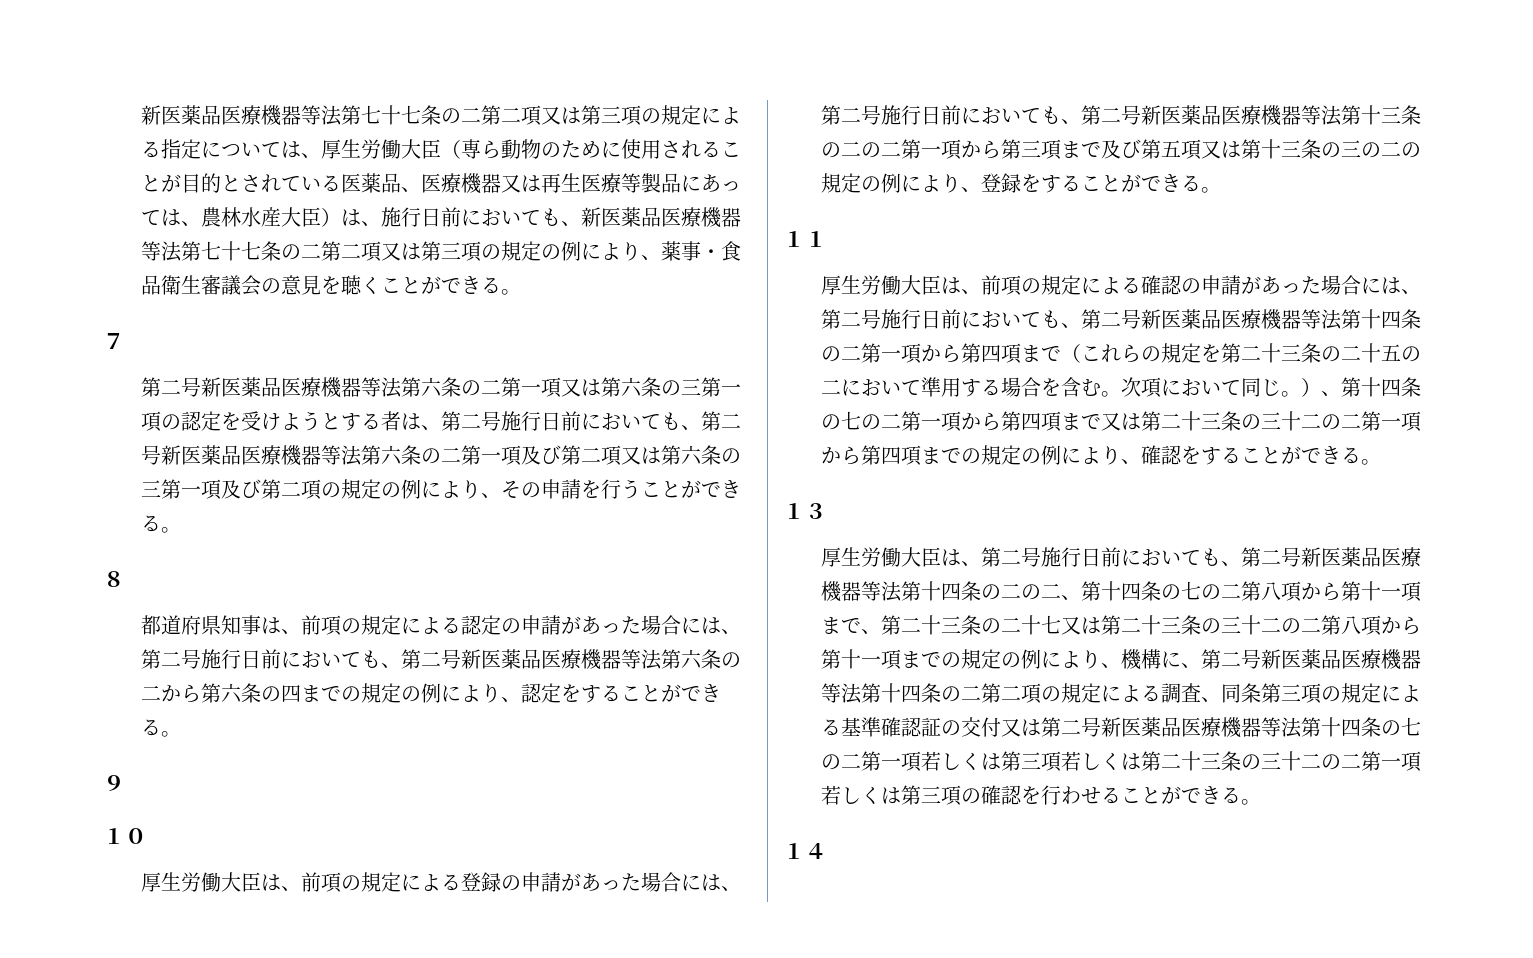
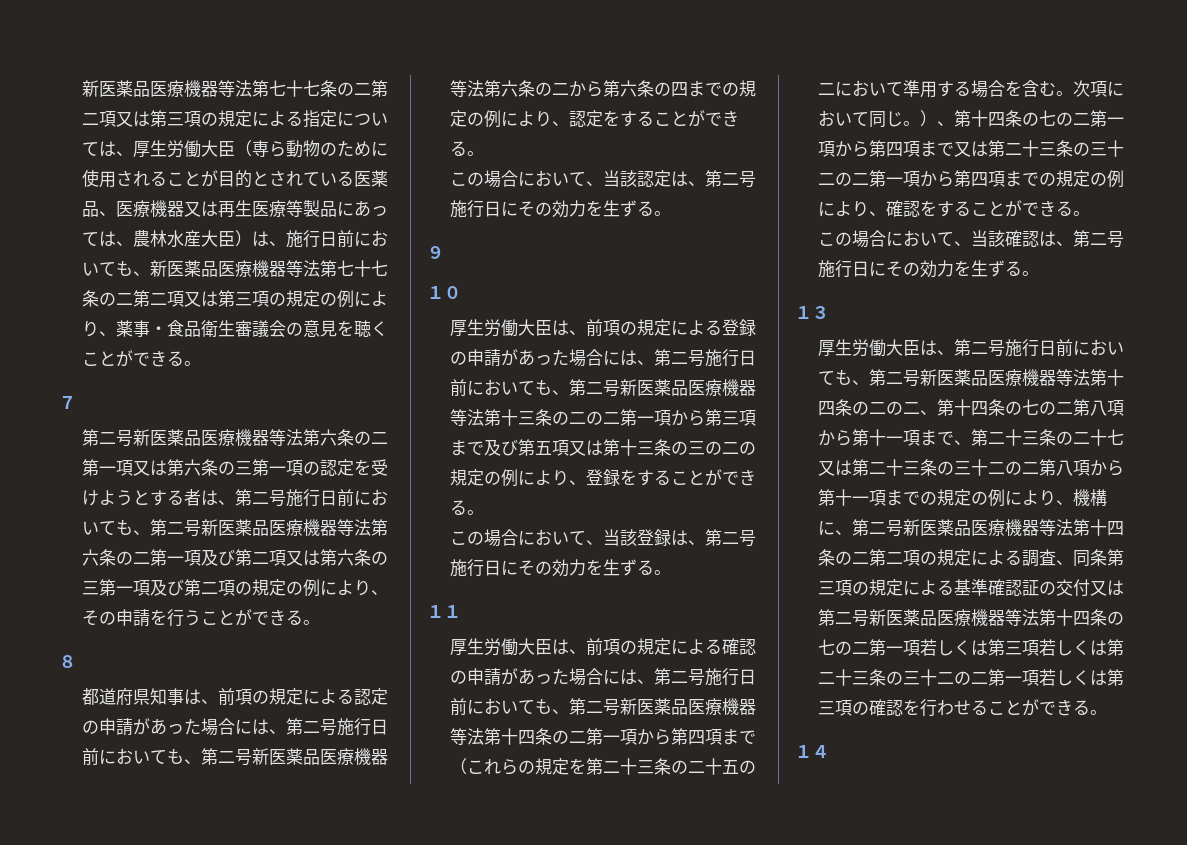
+ この場合において、当該認定は、第二号施行日にその効力を生ずる。
+ この場合において、当該登録は、第二号施行日にその効力を生ずる。
+ この場合において、当該確認は、第二号施行日にその効力を生ずる。

